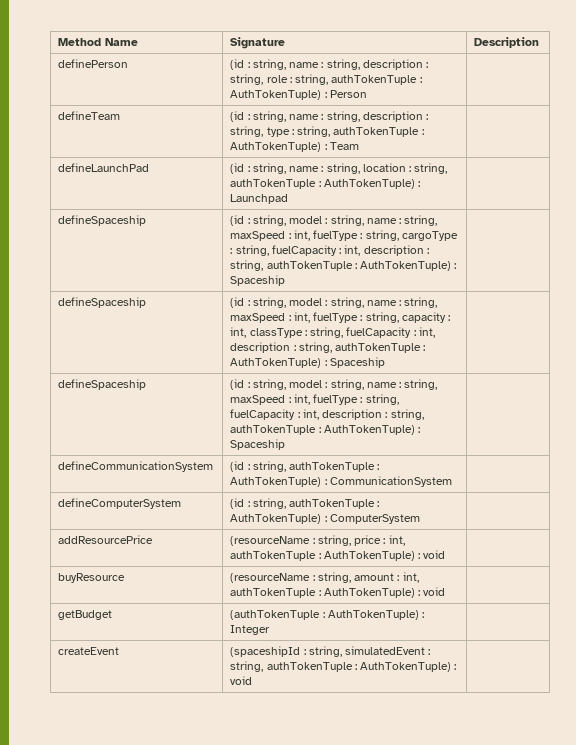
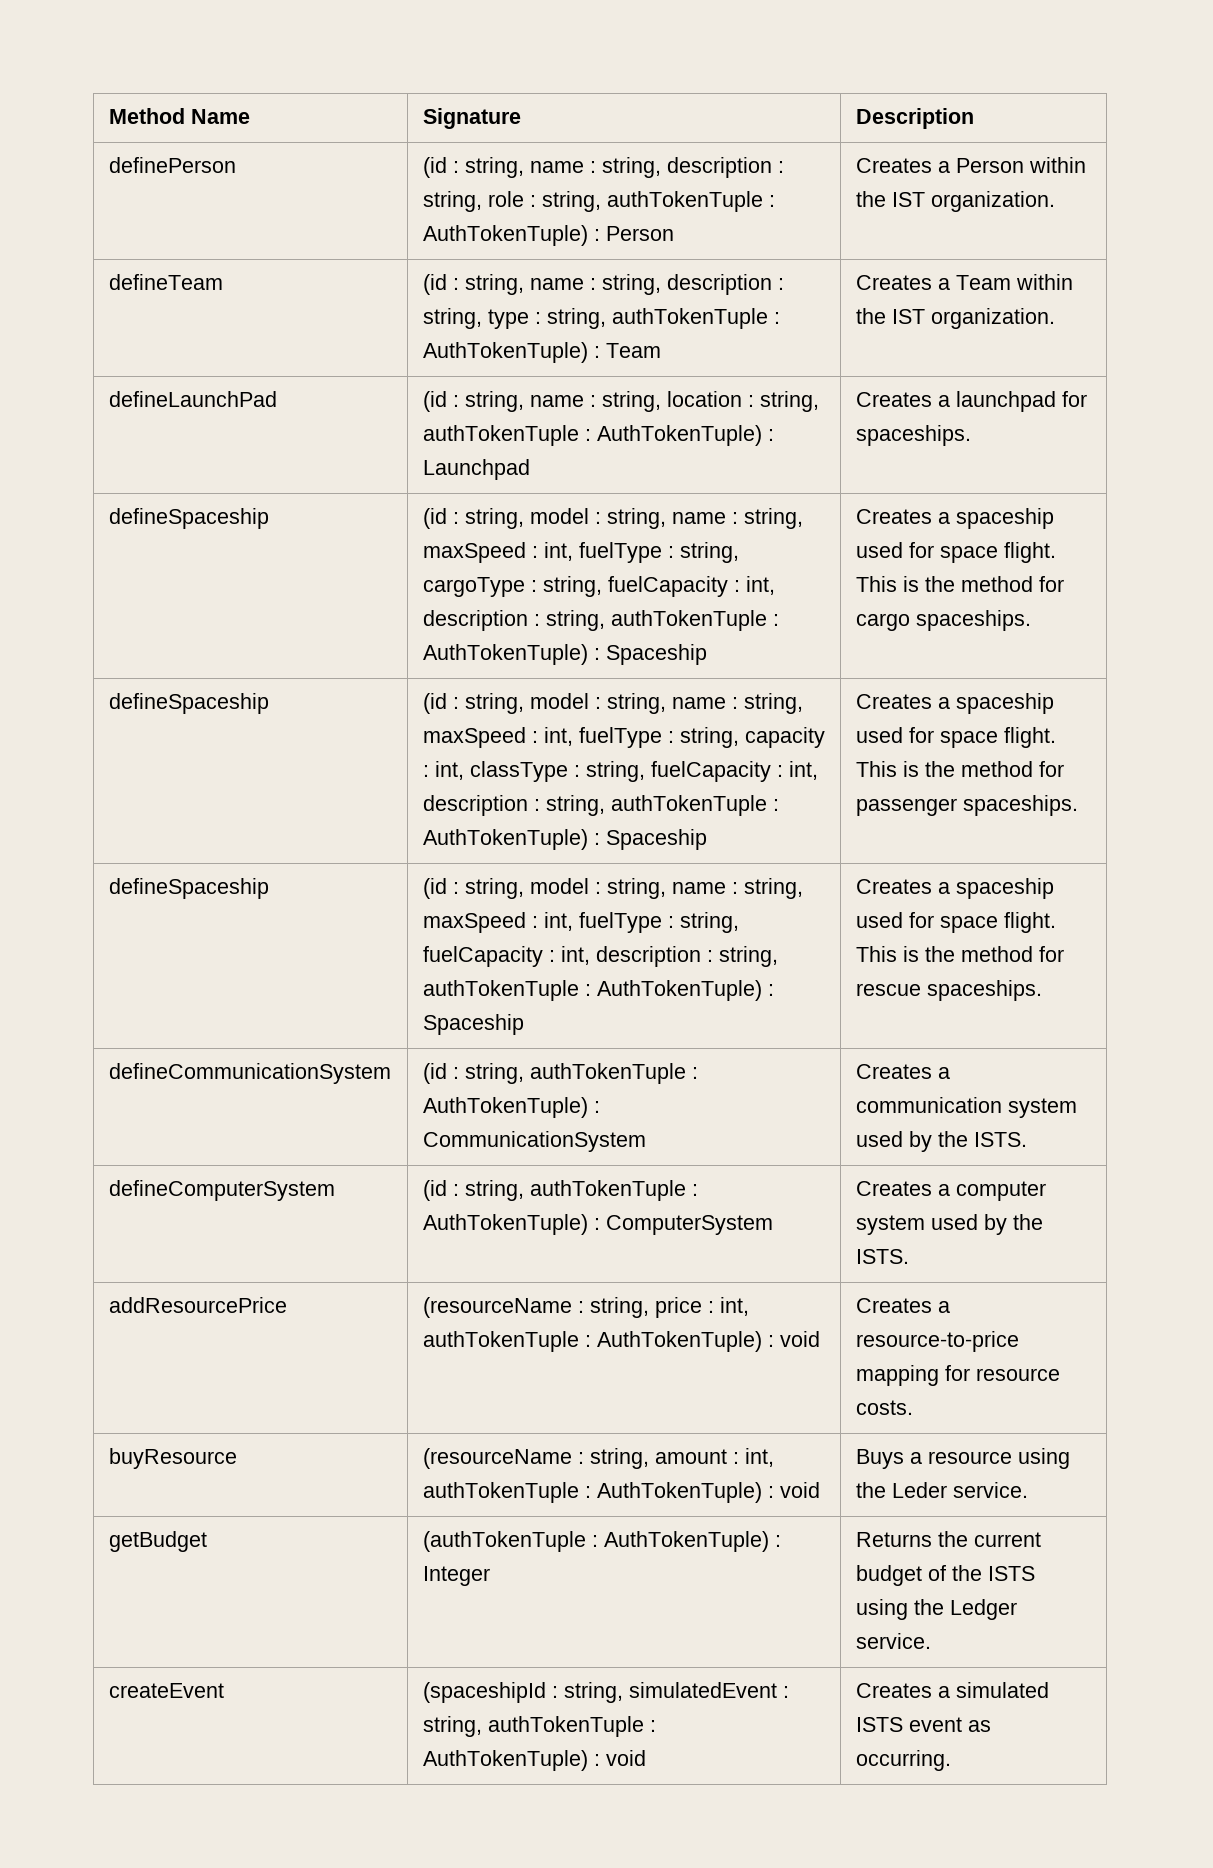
- definePerson | (id : string, name : string, description : string, role : string, authTokenTuple : AuthTokenTuple) : Person |
+ definePerson | (id : string, name : string, description : string, role : string, authTokenTuple : AuthTokenTuple) : Person | Creates a Person within the IST organization.
- defineTeam | (id : string, name : string, description : string, type : string, authTokenTuple : AuthTokenTuple) : Team |
+ defineTeam | (id : string, name : string, description : string, type : string, authTokenTuple : AuthTokenTuple) : Team | Creates a Team within the IST organization.
- defineLaunchPad | (id : string, name : string, location : string, authTokenTuple : AuthTokenTuple) : Launchpad |
+ defineLaunchPad | (id : string, name : string, location : string, authTokenTuple : AuthTokenTuple) : Launchpad | Creates a launchpad for spaceships.
+ Creates a spaceship used for space flight. This is the method for cargo spaceships.
+ Creates a spaceship used for space flight. This is the method for passenger spaceships.
+ Creates a spaceship used for space flight. This is the method for rescue spaceships.
- defineCommunicationSystem | (id : string, authTokenTuple : AuthTokenTuple) : CommunicationSystem |
+ defineCommunicationSystem | (id : string, authTokenTuple : AuthTokenTuple) : CommunicationSystem | Creates a communication system used by the ISTS.
- defineComputerSystem | (id : string, authTokenTuple : AuthTokenTuple) : ComputerSystem |
+ defineComputerSystem | (id : string, authTokenTuple : AuthTokenTuple) : ComputerSystem | Creates a computer system used by the ISTS.
- addResourcePrice | (resourceName : string, price : int, authTokenTuple : AuthTokenTuple) : void |
+ addResourcePrice | (resourceName : string, price : int, authTokenTuple : AuthTokenTuple) : void | Creates a resource-to-price mapping for resource costs.
- buyResource | (resourceName : string, amount : int, authTokenTuple : AuthTokenTuple) : void |
+ buyResource | (resourceName : string, amount : int, authTokenTuple : AuthTokenTuple) : void | Buys a resource using the Leder service.
- getBudget | (authTokenTuple : AuthTokenTuple) : Integer |
+ getBudget | (authTokenTuple : AuthTokenTuple) : Integer | Returns the current budget of the ISTS using the Ledger service.
- createEvent | (spaceshipId : string, simulatedEvent : string, authTokenTuple : AuthTokenTuple) : void |
+ createEvent | (spaceshipId : string, simulatedEvent : string, authTokenTuple : AuthTokenTuple) : void | Creates a simulated ISTS event as occurring.

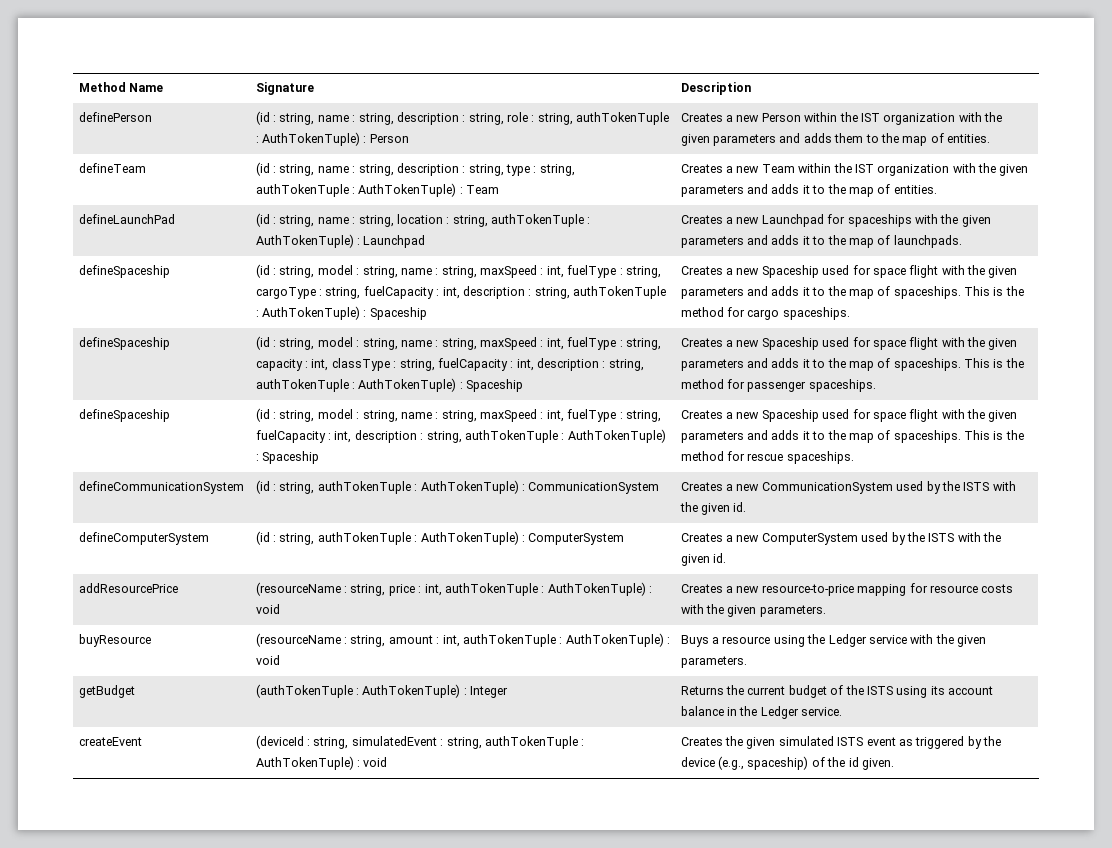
- definePerson | (id : string, name : string, description : string, role : string, authTokenTuple : AuthTokenTuple) : Person | Creates a Person within the IST organization.
+ definePerson | (id : string, name : string, description : string, role : string, authTokenTuple : AuthTokenTuple) : Person | Creates a new Person within the IST organization with the given parameters and adds them to the map of entities.
- defineTeam | (id : string, name : string, description : string, type : string, authTokenTuple : AuthTokenTuple) : Team | Creates a Team within the IST organization.
+ defineTeam | (id : string, name : string, description : string, type : string, authTokenTuple : AuthTokenTuple) : Team | Creates a new Team within the IST organization with the given parameters and adds it to the map of entities.
- defineLaunchPad | (id : string, name : string, location : string, authTokenTuple : AuthTokenTuple) : Launchpad | Creates a launchpad for spaceships.
+ defineLaunchPad | (id : string, name : string, location : string, authTokenTuple : AuthTokenTuple) : Launchpad | Creates a new Launchpad for spaceships with the given parameters and adds it to the map of launchpads.
- (id : string, model : string, name : string, maxSpeed : int, fuelType : string, cargoType : string, fuelCapacity : int, description : string, authTokenTuple : AuthTokenTuple) : Spaceship | Creates a spaceship used for space flight.
+ (id : string, model : string, name : string, maxSpeed : int, fuelType : string, cargoType : string, fuelCapacity : int, description : string, authTokenTuple : AuthTokenTuple) : Spaceship | Creates a new Spaceship used for space flight with the given parameters and adds it to the map of spaceships.
- (id : string, model : string, name : string, maxSpeed : int, fuelType : string, capacity : int, classType : string, fuelCapacity : int, description : string, authTokenTuple : AuthTokenTuple) : Spaceship | Creates a spaceship used for space flight.
+ (id : string, model : string, name : string, maxSpeed : int, fuelType : string, capacity : int, classType : string, fuelCapacity : int, description : string, authTokenTuple : AuthTokenTuple) : Spaceship | Creates a new Spaceship used for space flight with the given parameters and adds it to the map of spaceships.
- (id : string, model : string, name : string, maxSpeed : int, fuelType : string, fuelCapacity : int, description : string, authTokenTuple : AuthTokenTuple) : Spaceship | Creates a spaceship used for space flight.
+ (id : string, model : string, name : string, maxSpeed : int, fuelType : string, fuelCapacity : int, description : string, authTokenTuple : AuthTokenTuple) : Spaceship | Creates a new Spaceship used for space flight with the given parameters and adds it to the map of spaceships.
- defineCommunicationSystem | (id : string, authTokenTuple : AuthTokenTuple) : CommunicationSystem | Creates a communication system used by the ISTS.
+ defineCommunicationSystem | (id : string, authTokenTuple : AuthTokenTuple) : CommunicationSystem | Creates a new CommunicationSystem used by the ISTS with the given id.
- defineComputerSystem | (id : string, authTokenTuple : AuthTokenTuple) : ComputerSystem | Creates a computer system used by the ISTS.
+ defineComputerSystem | (id : string, authTokenTuple : AuthTokenTuple) : ComputerSystem | Creates a new ComputerSystem used by the ISTS with the given id.
- addResourcePrice | (resourceName : string, price : int, authTokenTuple : AuthTokenTuple) : void | Creates a resource-to-price mapping for resource costs.
+ addResourcePrice | (resourceName : string, price : int, authTokenTuple : AuthTokenTuple) : void | Creates a new resource-to-price mapping for resource costs with the given parameters.
- buyResource | (resourceName : string, amount : int, authTokenTuple : AuthTokenTuple) : void | Buys a resource using the Leder service.
+ buyResource | (resourceName : string, amount : int, authTokenTuple : AuthTokenTuple) : void | Buys a resource using the Ledger service with the given parameters.
- getBudget | (authTokenTuple : AuthTokenTuple) : Integer | Returns the current budget of the ISTS using the Ledger service.
+ getBudget | (authTokenTuple : AuthTokenTuple) : Integer | Returns the current budget of the ISTS using its account balance in the Ledger service.
- createEvent | (spaceshipId : string, simulatedEvent : string, authTokenTuple : AuthTokenTuple) : void | Creates a simulated ISTS event as occurring.
+ createEvent | (deviceId : string, simulatedEvent : string, authTokenTuple : AuthTokenTuple) : void | Creates the given simulated ISTS event as triggered by the device (e.g., spaceship) of the id given.

